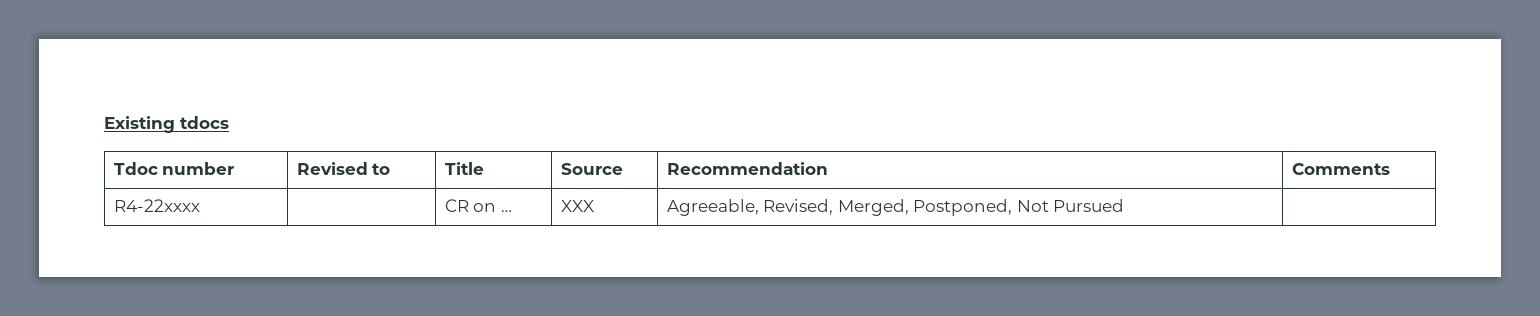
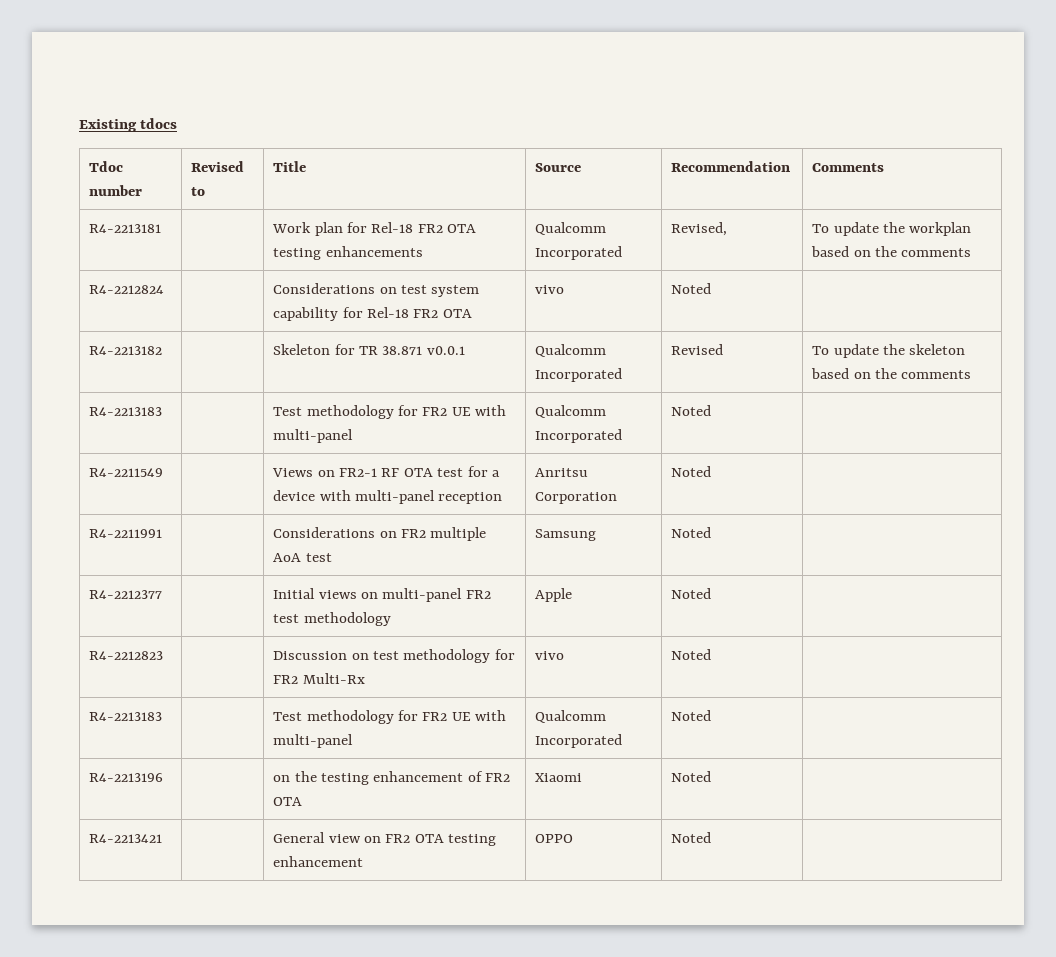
- R4-22xxxx | | CR on … | XXX | Agreeable, Revised, Merged, Postponed, Not Pursued |
+ R4-2213181 | | Work plan for Rel-18 FR2 OTA testing enhancements | Qualcomm Incorporated | Revised, | To update the workplan based on the comments
+ R4-2212824 | | Considerations on test system capability for Rel-18 FR2 OTA | vivo | Noted |
+ R4-2213182 | | Skeleton for TR 38.871 v0.0.1 | Qualcomm Incorporated | Revised | To update the skeleton based on the comments
+ R4-2213183 | | Test methodology for FR2 UE with multi-panel | Qualcomm Incorporated | Noted |
+ R4-2211549 | | Views on FR2-1 RF OTA test for a device with multi-panel reception | Anritsu Corporation | Noted |
+ R4-2211991 | | Considerations on FR2 multiple AoA test | Samsung | Noted |
+ R4-2212377 | | Initial views on multi-panel FR2 test methodology | Apple | Noted |
+ R4-2212823 | | Discussion on test methodology for FR2 Multi-Rx | vivo | Noted |
+ R4-2213183 | | Test methodology for FR2 UE with multi-panel | Qualcomm Incorporated | Noted |
+ R4-2213196 | | on the testing enhancement of FR2 OTA | Xiaomi | Noted |
+ R4-2213421 | | General view on FR2 OTA testing enhancement | OPPO | Noted |

